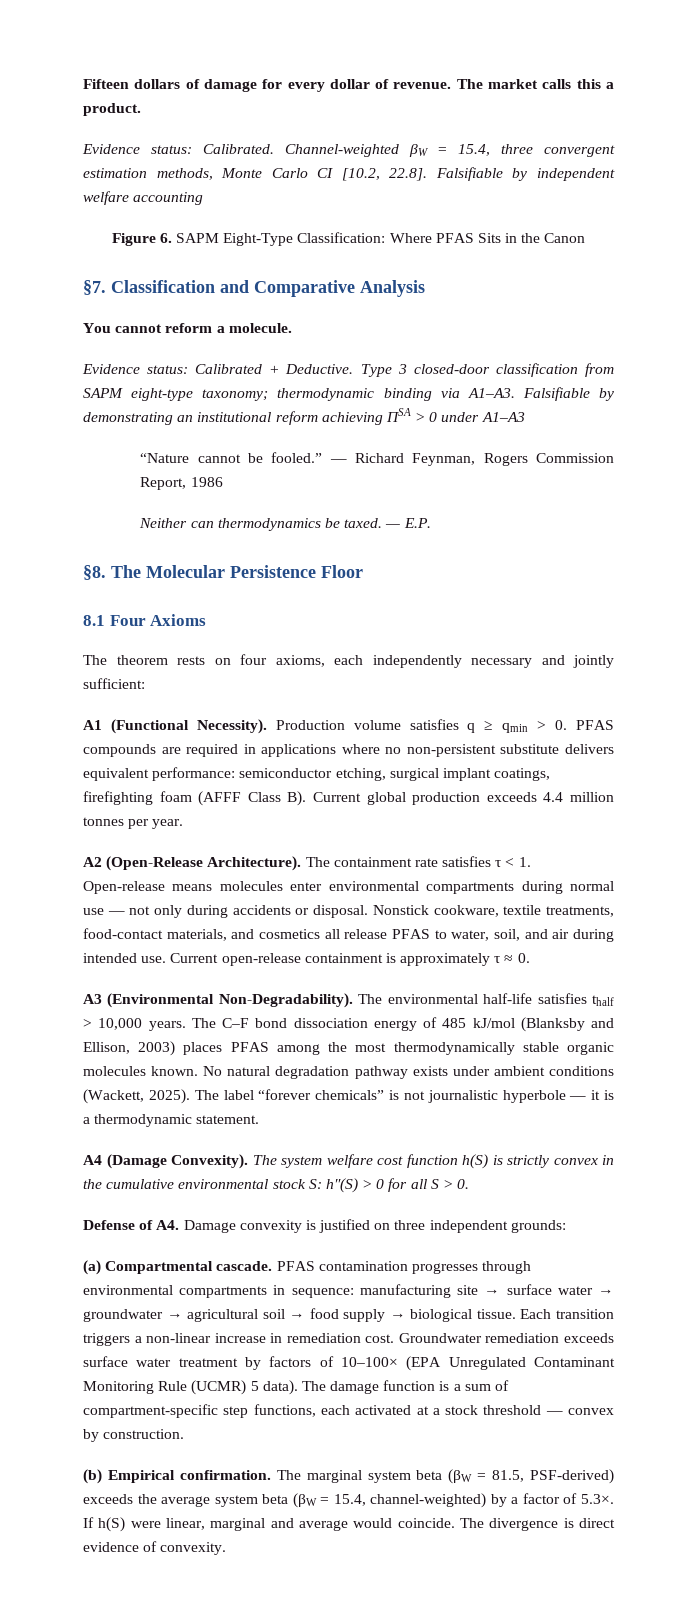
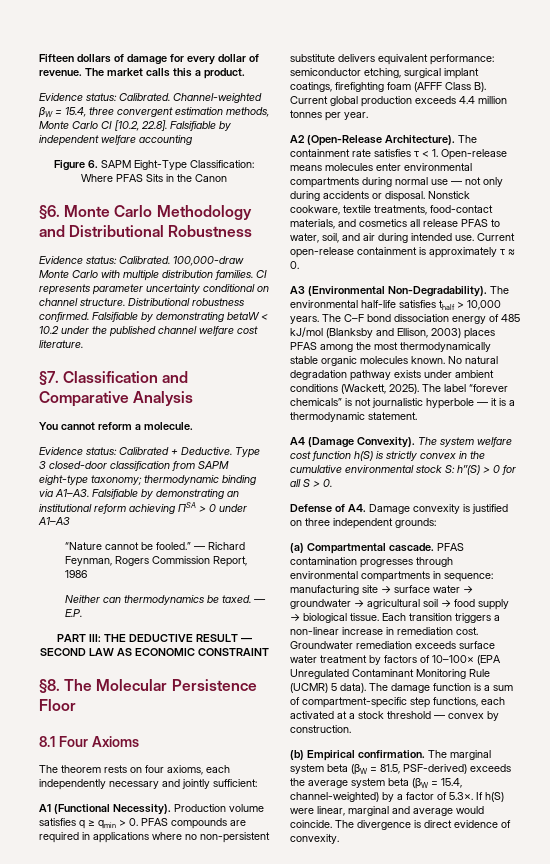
+ §6. Monte Carlo Methodology and Distributional Robustness
+ Evidence status: Calibrated. 100,000-draw Monte Carlo with multiple distribution families. CI represents parameter uncertainty conditional on channel structure. Distributional robustness confirmed. Falsifiable by demonstrating betaW < 10.2 under the published channel welfare cost literature.
+ PART III: THE DEDUCTIVE RESULT — SECOND LAW AS ECONOMIC CONSTRAINT

